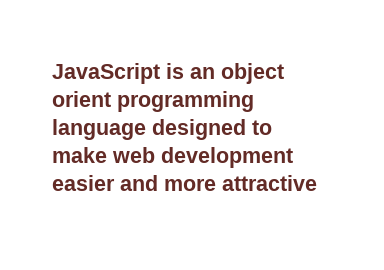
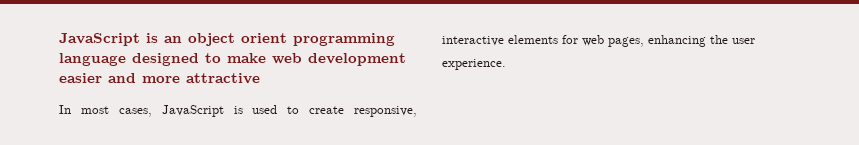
+ In most cases, JavaScript is used to create responsive, interactive elements for web pages, enhancing the user experience.

